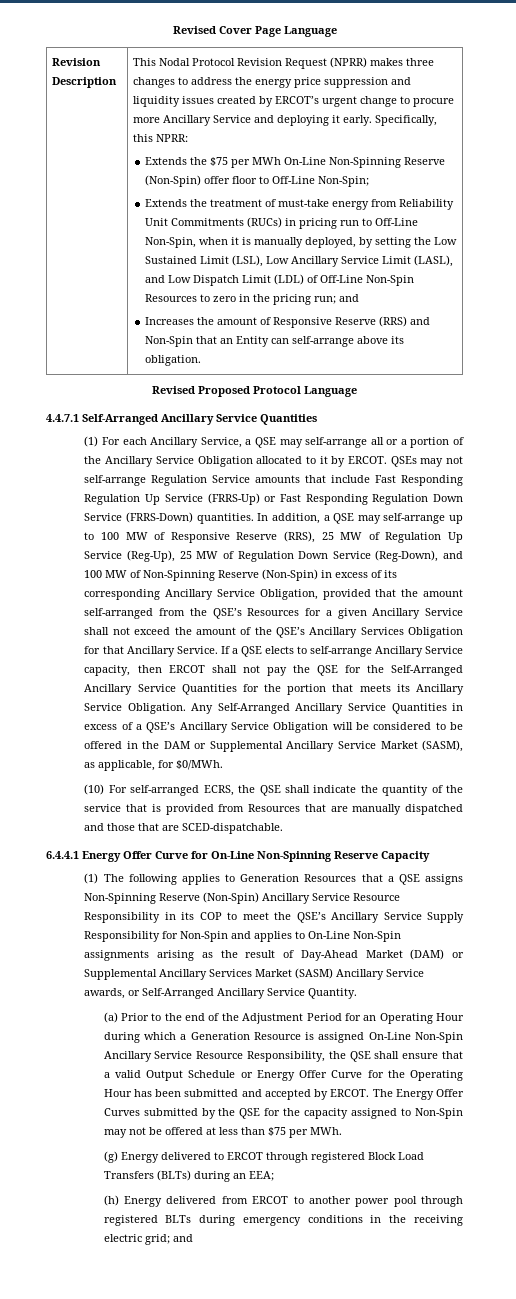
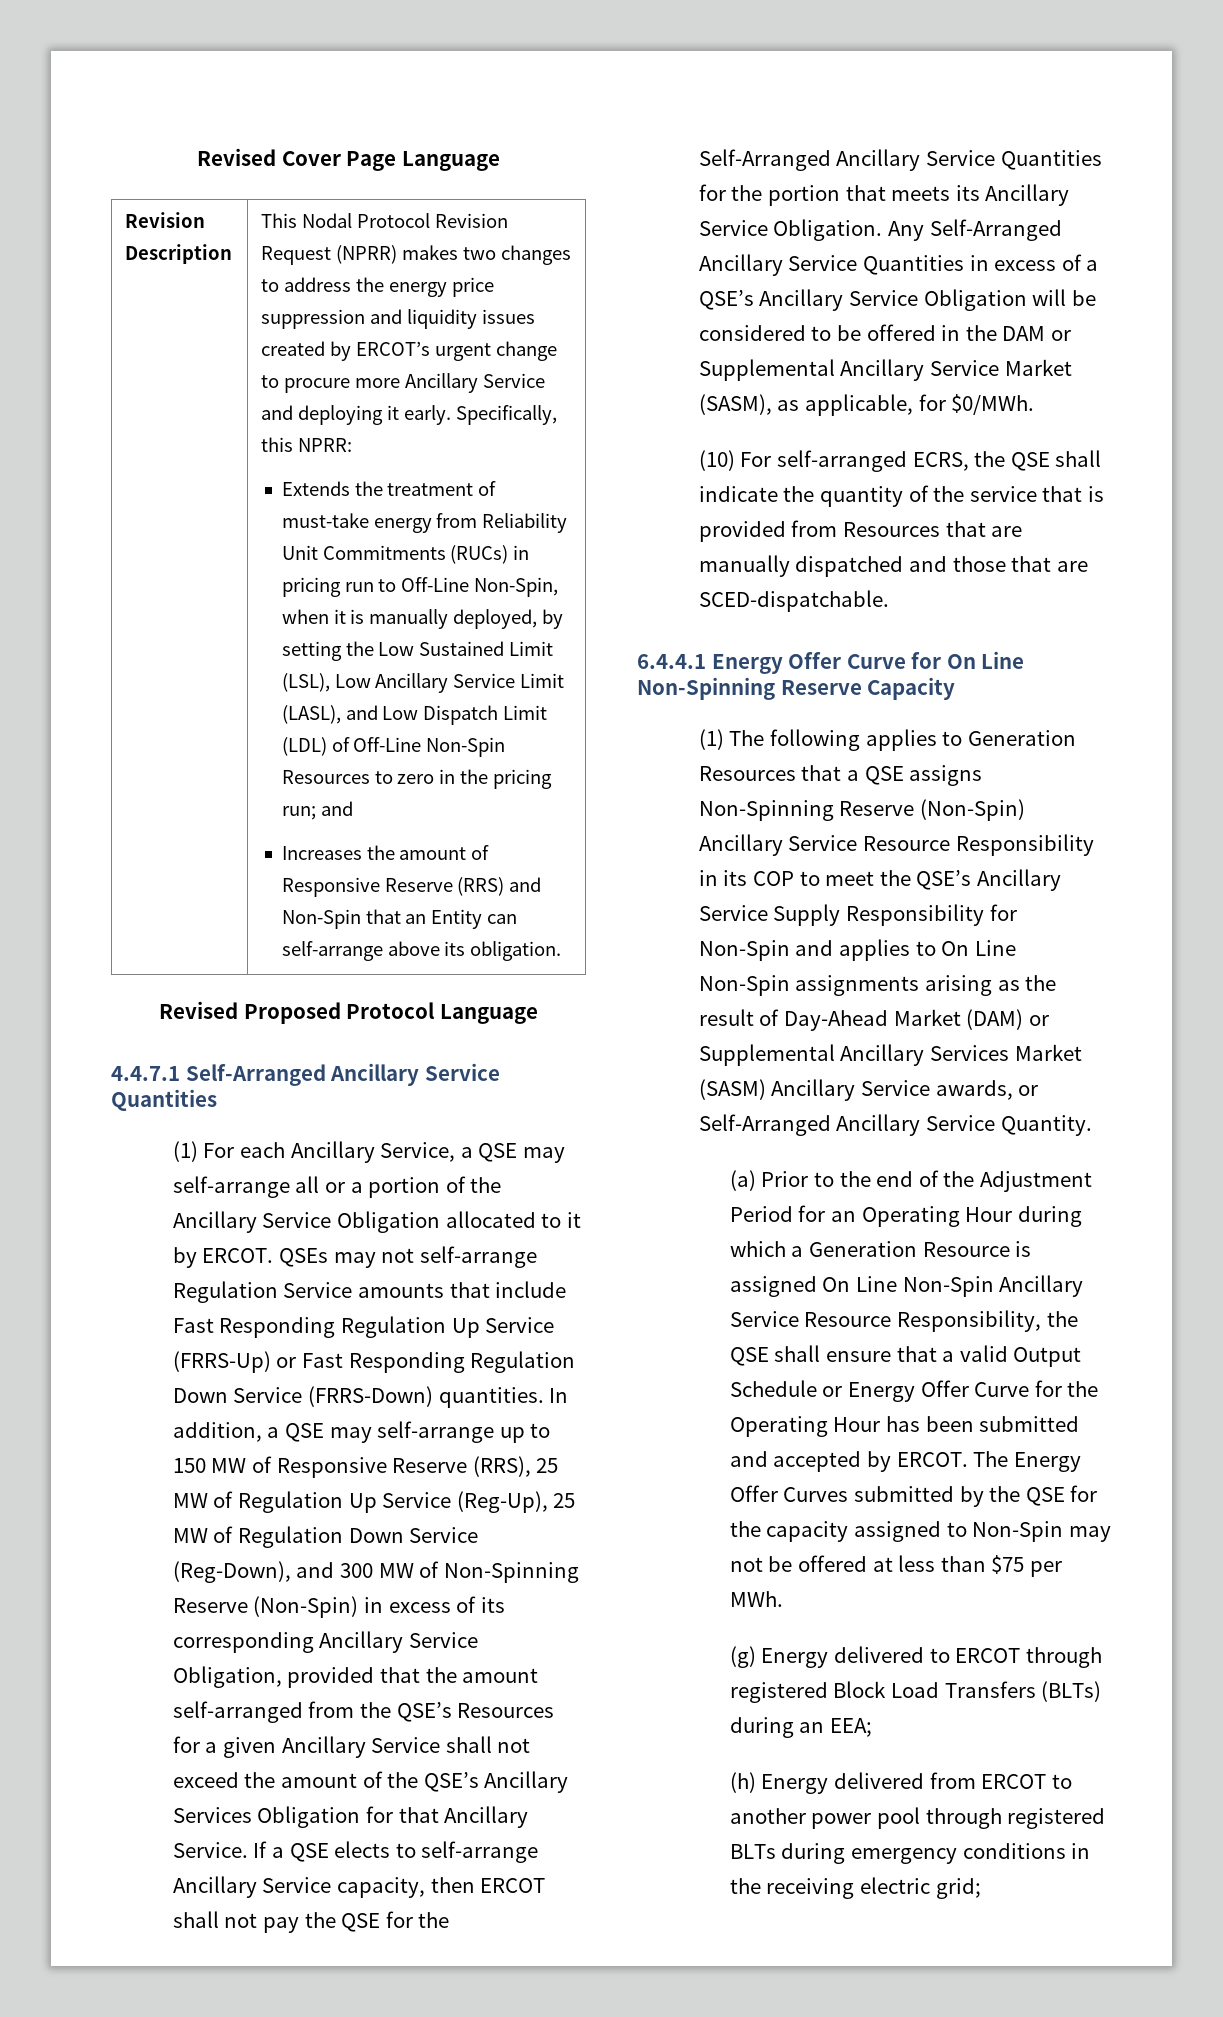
- This Nodal Protocol Revision Request (NPRR) makes three changes to address the energy price suppression and liquidity issues created by ERCOT’s urgent change to procure more Ancillary Service and deploying it early.
+ This Nodal Protocol Revision Request (NPRR) makes two changes to address the energy price suppression and liquidity issues created by ERCOT’s urgent change to procure more Ancillary Service and deploying it early.
- Extends the $75 per MWh On-Line Non-Spinning Reserve (Non-Spin) offer floor to Off-Line Non-Spin;
- In addition, a QSE may self-arrange up to 100 MW of Responsive Reserve (RRS), 25 MW of Regulation Up Service (Reg-Up), 25 MW of Regulation Down Service (Reg-Down), and 100 MW of Non-Spinning Reserve (Non-Spin) in excess of its corresponding Ancillary Service Obligation, provided that the amount self-arranged from the QSE’s Resources for a given Ancillary Service shall not exceed the amount of the QSE’s Ancillary Services Obligation for that Ancillary Service.
+ In addition, a QSE may self-arrange up to 150 MW of Responsive Reserve (RRS), 25 MW of Regulation Up Service (Reg-Up), 25 MW of Regulation Down Service (Reg-Down), and 300 MW of Non-Spinning Reserve (Non-Spin) in excess of its corresponding Ancillary Service Obligation, provided that the amount self-arranged from the QSE’s Resources for a given Ancillary Service shall not exceed the amount of the QSE’s Ancillary Services Obligation for that Ancillary Service.
- 6.4.4.1 Energy Offer Curve for On-Line Non-Spinning Reserve Capacity
+ 6.4.4.1 Energy Offer Curve for On Line Non-Spinning Reserve Capacity
- (1) The following applies to Generation Resources that a QSE assigns Non-Spinning Reserve (Non-Spin) Ancillary Service Resource Responsibility in its COP to meet the QSE’s Ancillary Service Supply Responsibility for Non-Spin and applies to On-Line Non-Spin assignments arising as the result of Day-Ahead Market (DAM) or Supplemental Ancillary Services Market (SASM) Ancillary Service awards, or Self-Arranged Ancillary Service Quantity.
+ (1) The following applies to Generation Resources that a QSE assigns Non-Spinning Reserve (Non-Spin) Ancillary Service Resource Responsibility in its COP to meet the QSE’s Ancillary Service Supply Responsibility for Non-Spin and applies to On Line Non-Spin assignments arising as the result of Day-Ahead Market (DAM) or Supplemental Ancillary Services Market (SASM) Ancillary Service awards, or Self-Arranged Ancillary Service Quantity.
- (a) Prior to the end of the Adjustment Period for an Operating Hour during which a Generation Resource is assigned On-Line Non-Spin Ancillary Service Resource Responsibility, the QSE shall ensure that a valid Output Schedule or Energy Offer Curve for the Operating Hour has been submitted and accepted by ERCOT.
+ (a) Prior to the end of the Adjustment Period for an Operating Hour during which a Generation Resource is assigned On Line Non-Spin Ancillary Service Resource Responsibility, the QSE shall ensure that a valid Output Schedule or Energy Offer Curve for the Operating Hour has been submitted and accepted by ERCOT.
- (h) Energy delivered from ERCOT to another power pool through registered BLTs during emergency conditions in the receiving electric grid; and
+ (h) Energy delivered from ERCOT to another power pool through registered BLTs during emergency conditions in the receiving electric grid;

